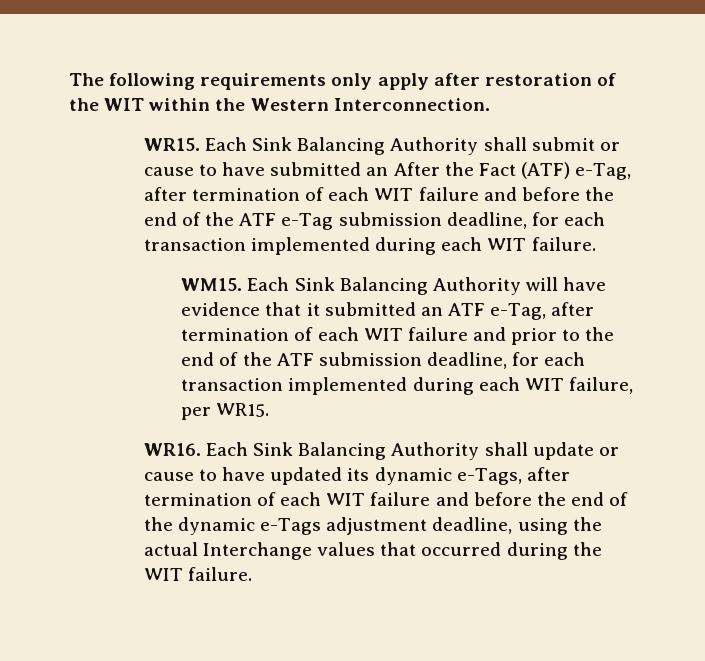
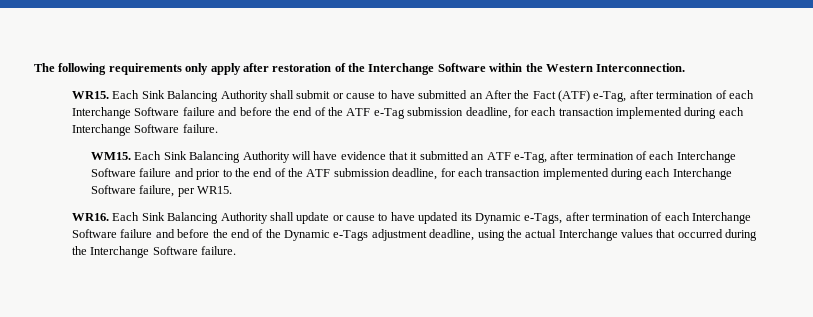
- The following requirements only apply after restoration of the WIT within the Western Interconnection.
+ The following requirements only apply after restoration of the Interchange Software within the Western Interconnection.
- Each Sink Balancing Authority shall submit or cause to have submitted an After the Fact (ATF) e-Tag, after termination of each WIT failure and before the end of the ATF e-Tag submission deadline, for each transaction implemented during each WIT failure.
+ Each Sink Balancing Authority shall submit or cause to have submitted an After the Fact (ATF) e-Tag, after termination of each Interchange Software failure and before the end of the ATF e-Tag submission deadline, for each transaction implemented during each Interchange Software failure.
- Each Sink Balancing Authority will have evidence that it submitted an ATF e-Tag, after termination of each WIT failure and prior to the end of the ATF submission deadline, for each transaction implemented during each WIT failure, per WR15.
+ Each Sink Balancing Authority will have evidence that it submitted an ATF e-Tag, after termination of each Interchange Software failure and prior to the end of the ATF submission deadline, for each transaction implemented during each Interchange Software failure, per WR15.
- Each Sink Balancing Authority shall update or cause to have updated its dynamic e-Tags, after termination of each WIT failure and before the end of the dynamic e-Tags adjustment deadline, using the actual Interchange values that occurred during the WIT failure.
+ Each Sink Balancing Authority shall update or cause to have updated its Dynamic e-Tags, after termination of each Interchange Software failure and before the end of the Dynamic e-Tags adjustment deadline, using the actual Interchange values that occurred during the Interchange Software failure.

